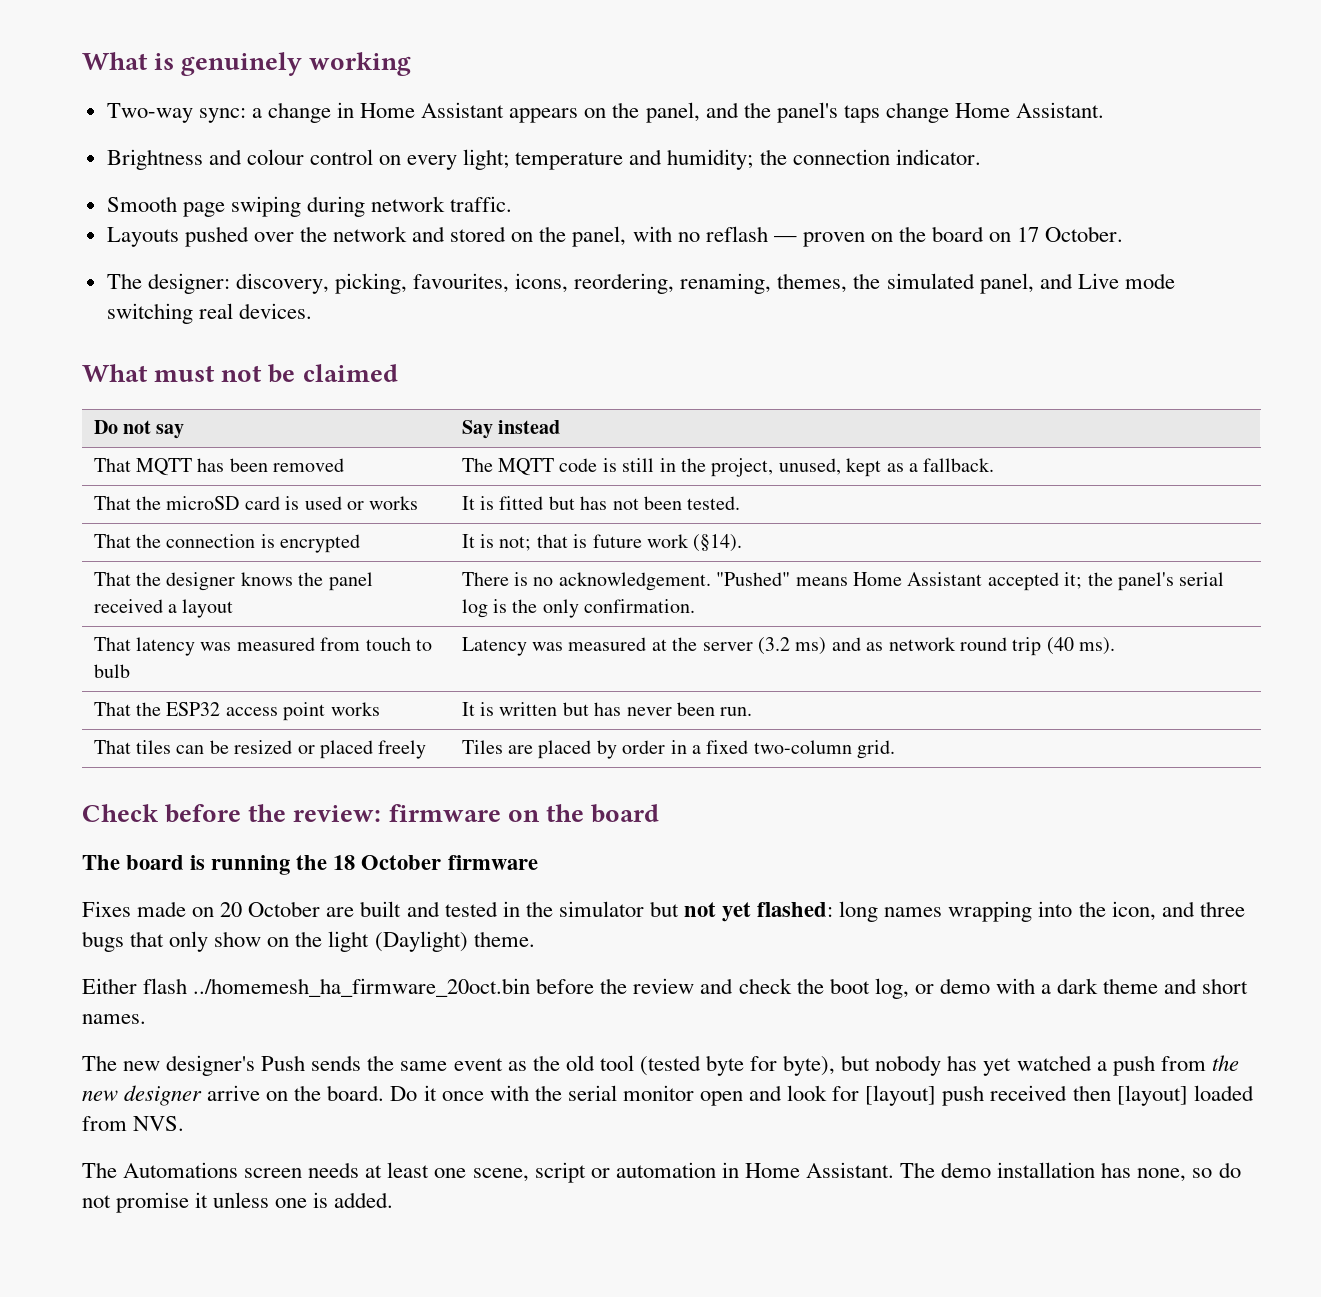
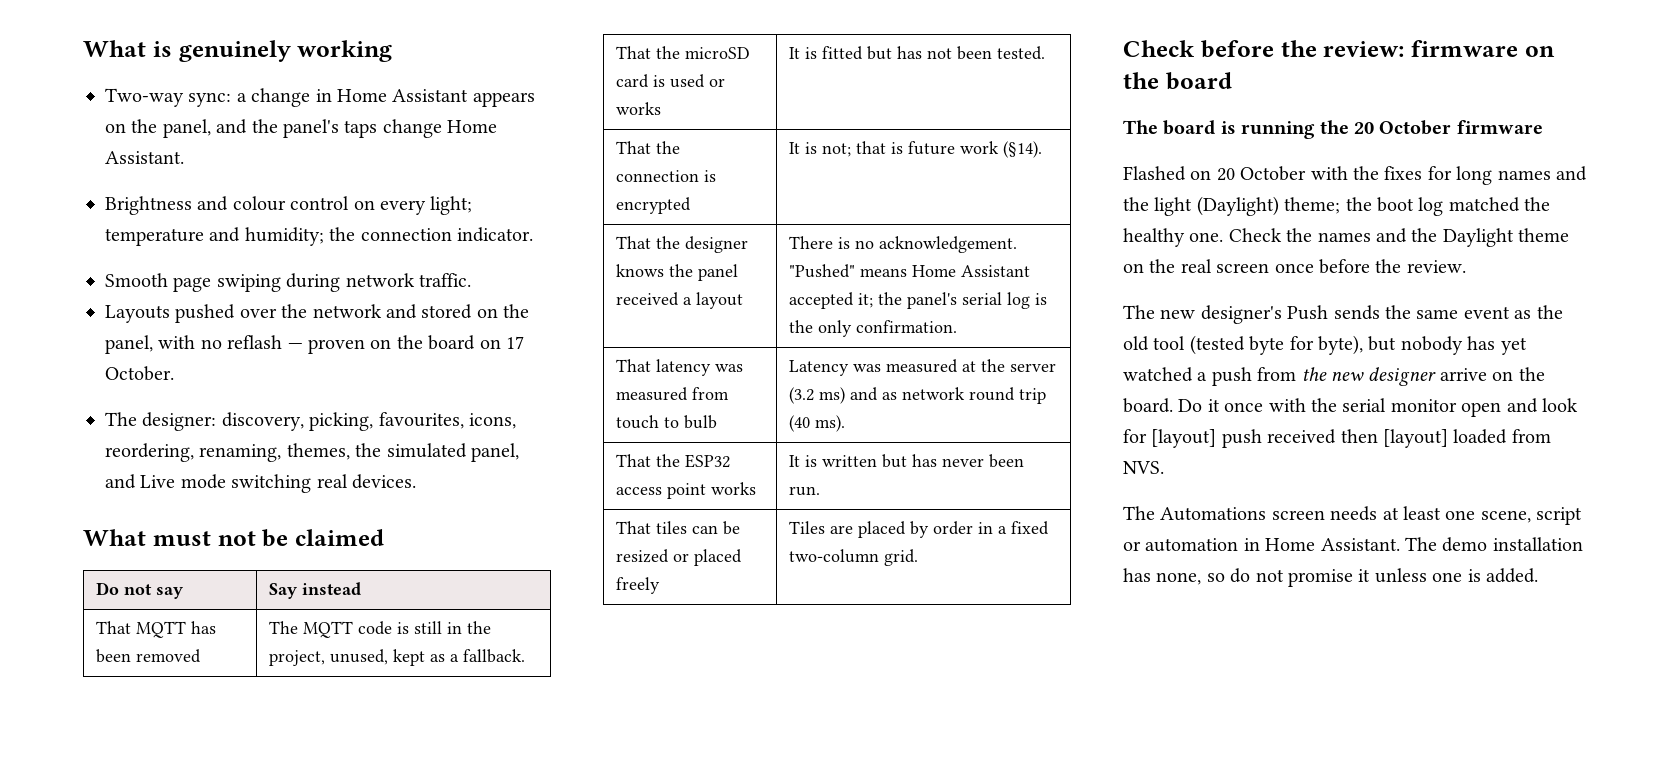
- The board is running the 18 October firmware
+ The board is running the 20 October firmware
- Fixes made on 20 October are built and tested in the simulator but not yet flashed: long names wrapping into the icon, and three bugs that only show on the light (Daylight) theme.
- Either flash ../homemesh_ha_firmware_20oct.bin before the review and check the boot log, or demo with a dark theme and short names.
+ Flashed on 20 October with the fixes for long names and the light (Daylight) theme; the boot log matched the healthy one. Check the names and the Daylight theme on the real screen once before the review.

